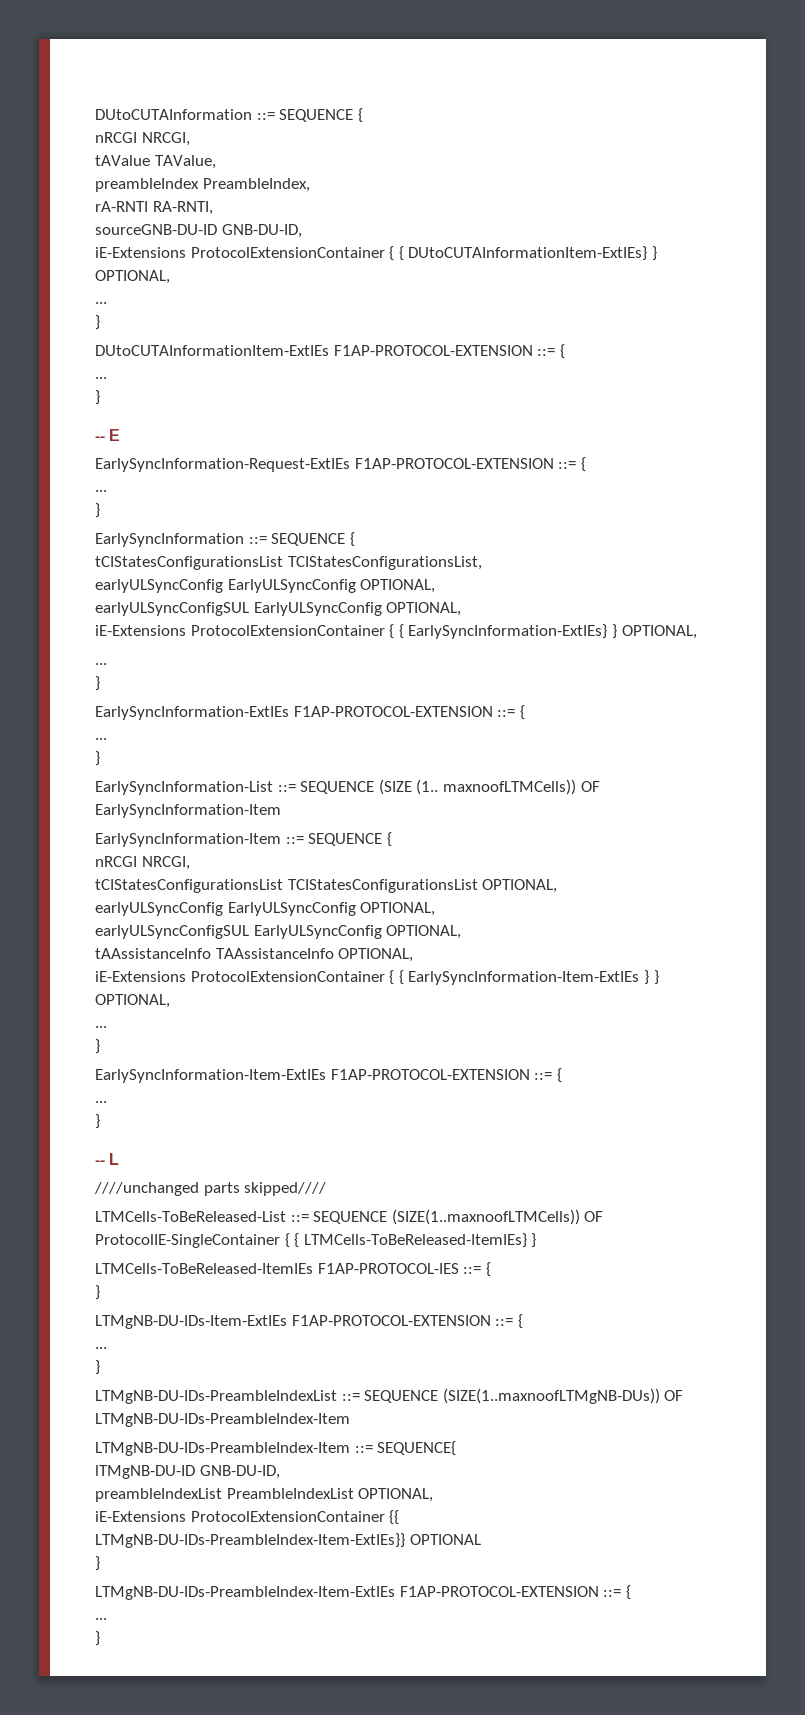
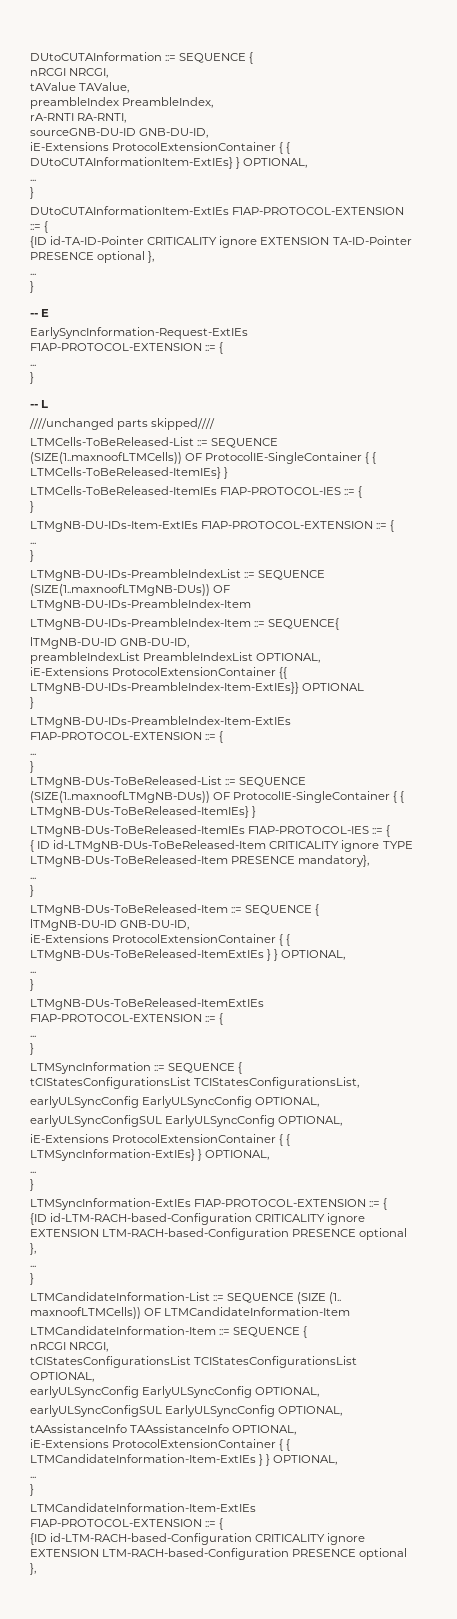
+ {ID id-TA-ID-Pointer CRITICALITY ignore EXTENSION TA-ID-Pointer PRESENCE optional },
- EarlySyncInformation ::= SEQUENCE {
- tCIStatesConfigurationsList TCIStatesConfigurationsList,
- earlyULSyncConfig EarlyULSyncConfig OPTIONAL,
- earlyULSyncConfigSUL EarlyULSyncConfig OPTIONAL,
- iE-Extensions ProtocolExtensionContainer { { EarlySyncInformation-ExtIEs} } OPTIONAL,
- ...
- }
- EarlySyncInformation-ExtIEs F1AP-PROTOCOL-EXTENSION ::= {
- ...
- }
- EarlySyncInformation-List ::= SEQUENCE (SIZE (1.. maxnoofLTMCells)) OF EarlySyncInformation-Item
- EarlySyncInformation-Item ::= SEQUENCE {
- nRCGI NRCGI,
- tCIStatesConfigurationsList TCIStatesConfigurationsList OPTIONAL,
- earlyULSyncConfig EarlyULSyncConfig OPTIONAL,
- earlyULSyncConfigSUL EarlyULSyncConfig OPTIONAL,
- tAAssistanceInfo TAAssistanceInfo OPTIONAL,
- iE-Extensions ProtocolExtensionContainer { { EarlySyncInformation-Item-ExtIEs } } OPTIONAL,
- ...
- }
- EarlySyncInformation-Item-ExtIEs F1AP-PROTOCOL-EXTENSION ::= {
- ...
- }
+ LTMgNB-DUs-ToBeReleased-List ::= SEQUENCE (SIZE(1..maxnoofLTMgNB-DUs)) OF ProtocolIE-SingleContainer { { LTMgNB-DUs-ToBeReleased-ItemIEs} }
+ LTMgNB-DUs-ToBeReleased-ItemIEs F1AP-PROTOCOL-IES ::= {
+ { ID id-LTMgNB-DUs-ToBeReleased-Item CRITICALITY ignore TYPE LTMgNB-DUs-ToBeReleased-Item PRESENCE mandatory},
+ ...
+ }
+ LTMgNB-DUs-ToBeReleased-Item ::= SEQUENCE {
+ lTMgNB-DU-ID GNB-DU-ID,
+ iE-Extensions ProtocolExtensionContainer { { LTMgNB-DUs-ToBeReleased-ItemExtIEs } } OPTIONAL,
+ ...
+ }
+ LTMgNB-DUs-ToBeReleased-ItemExtIEs F1AP-PROTOCOL-EXTENSION ::= {
+ ...
+ }
+ LTMSyncInformation ::= SEQUENCE {
+ tCIStatesConfigurationsList TCIStatesConfigurationsList,
+ earlyULSyncConfig EarlyULSyncConfig OPTIONAL,
+ earlyULSyncConfigSUL EarlyULSyncConfig OPTIONAL,
+ iE-Extensions ProtocolExtensionContainer { { LTMSyncInformation-ExtIEs} } OPTIONAL,
+ ...
+ }
+ LTMSyncInformation-ExtIEs F1AP-PROTOCOL-EXTENSION ::= {
+ {ID id-LTM-RACH-based-Configuration CRITICALITY ignore EXTENSION LTM-RACH-based-Configuration PRESENCE optional },
+ ...
+ }
+ LTMCandidateInformation-List ::= SEQUENCE (SIZE (1.. maxnoofLTMCells)) OF LTMCandidateInformation-Item
+ LTMCandidateInformation-Item ::= SEQUENCE {
+ nRCGI NRCGI,
+ tCIStatesConfigurationsList TCIStatesConfigurationsList OPTIONAL,
+ earlyULSyncConfig EarlyULSyncConfig OPTIONAL,
+ earlyULSyncConfigSUL EarlyULSyncConfig OPTIONAL,
+ tAAssistanceInfo TAAssistanceInfo OPTIONAL,
+ iE-Extensions ProtocolExtensionContainer { { LTMCandidateInformation-Item-ExtIEs } } OPTIONAL,
+ ...
+ }
+ LTMCandidateInformation-Item-ExtIEs F1AP-PROTOCOL-EXTENSION ::= {
+ {ID id-LTM-RACH-based-Configuration CRITICALITY ignore EXTENSION LTM-RACH-based-Configuration PRESENCE optional },

